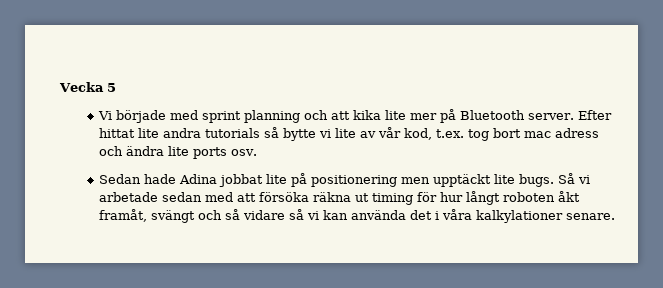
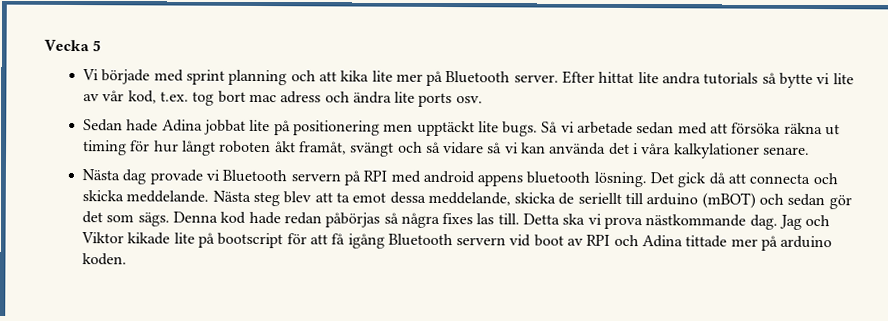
+ Nästa dag provade vi Bluetooth servern på RPI med android appens bluetooth lösning. Det gick då att connecta och skicka meddelande. Nästa steg blev att ta emot dessa meddelande, skicka de seriellt till arduino (mBOT) och sedan gör det som sägs. Denna kod hade redan påbörjas så några fixes las till. Detta ska vi prova nästkommande dag. Jag och Viktor kikade lite på bootscript för att få igång Bluetooth servern vid boot av RPI och Adina tittade mer på arduino koden.

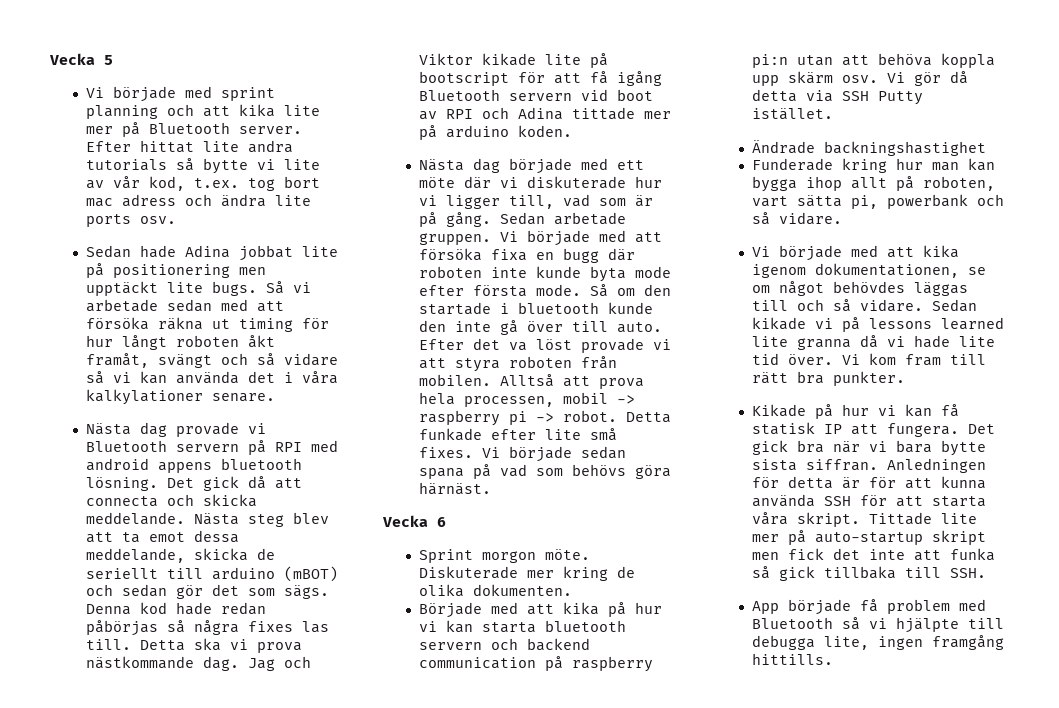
+ Nästa dag började med ett möte där vi diskuterade hur vi ligger till, vad som är på gång. Sedan arbetade gruppen. Vi började med att försöka fixa en bugg där roboten inte kunde byta mode efter första mode. Så om den startade i bluetooth kunde den inte gå över till auto. Efter det va löst provade vi att styra roboten från mobilen. Alltså att prova hela processen, mobil -> raspberry pi -> robot. Detta funkade efter lite små fixes. Vi började sedan spana på vad som behövs göra härnäst.
+ Vecka 6
+ Sprint morgon möte. Diskuterade mer kring de olika dokumenten.
+ Började med att kika på hur vi kan starta bluetooth servern och backend communication på raspberry pi:n utan att behöva koppla upp skärm osv. Vi gör då detta via SSH Putty istället.
+ Ändrade backningshastighet
+ Funderade kring hur man kan bygga ihop allt på roboten, vart sätta pi, powerbank och så vidare.
+ Vi började med att kika igenom dokumentationen, se om något behövdes läggas till och så vidare. Sedan kikade vi på lessons learned lite granna då vi hade lite tid över. Vi kom fram till rätt bra punkter.
+ Kikade på hur vi kan få statisk IP att fungera. Det gick bra när vi bara bytte sista siffran. Anledningen för detta är för att kunna använda SSH för att starta våra skript. Tittade lite mer på auto-startup skript men fick det inte att funka så gick tillbaka till SSH.
+ App började få problem med Bluetooth så vi hjälpte till debugga lite, ingen framgång hittills.

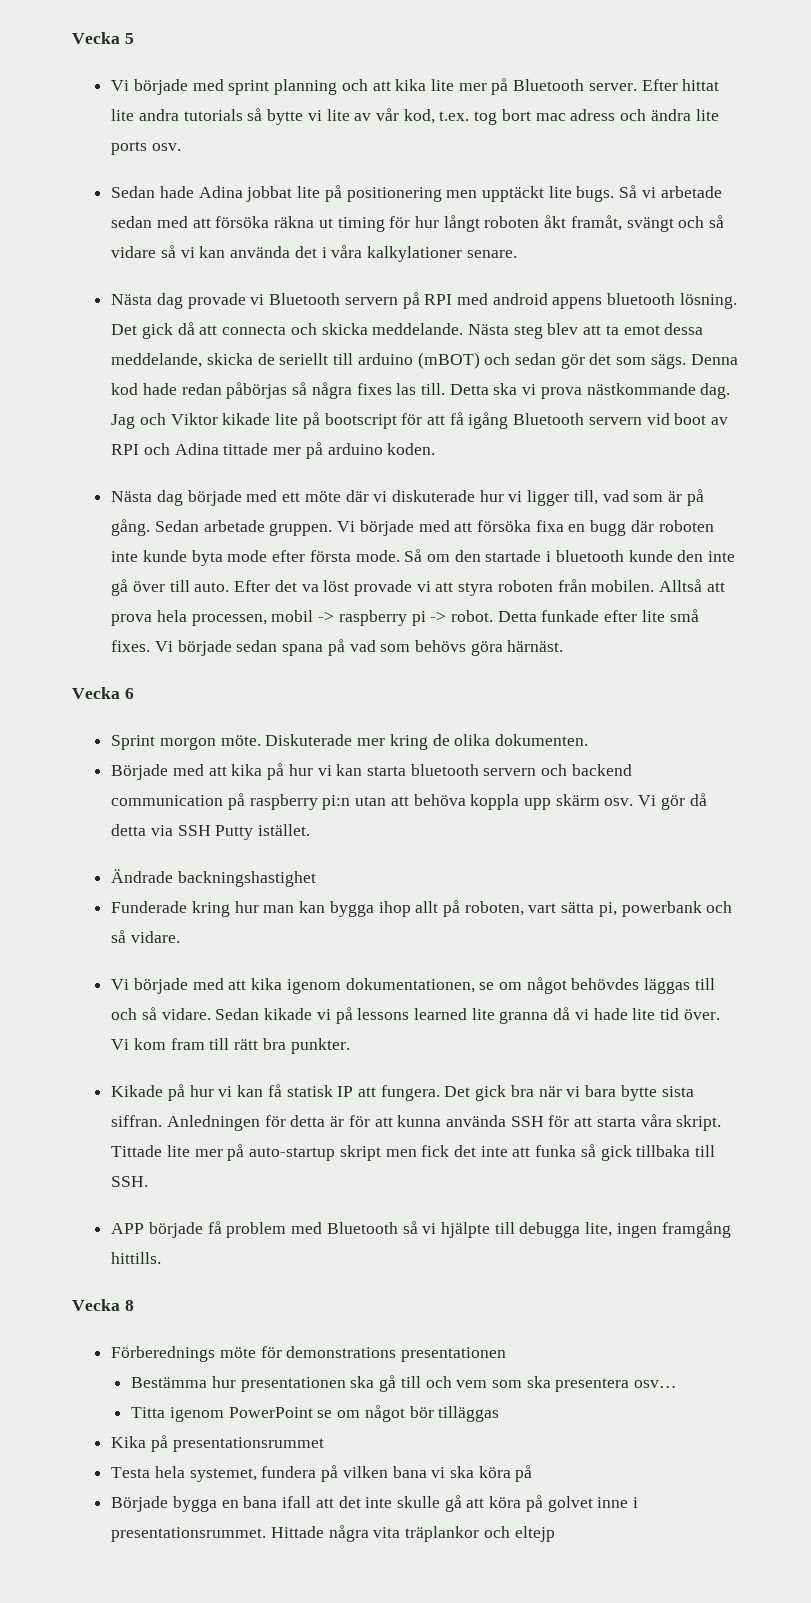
- App började få problem med Bluetooth så vi hjälpte till debugga lite, ingen framgång hittills.
+ APP började få problem med Bluetooth så vi hjälpte till debugga lite, ingen framgång hittills.
+ Vecka 8
+ Förberednings möte för demonstrations presentationen
+ Bestämma hur presentationen ska gå till och vem som ska presentera osv…
+ Titta igenom PowerPoint se om något bör tilläggas
+ Kika på presentationsrummet
+ Testa hela systemet, fundera på vilken bana vi ska köra på
+ Började bygga en bana ifall att det inte skulle gå att köra på golvet inne i presentationsrummet. Hittade några vita träplankor och eltejp

